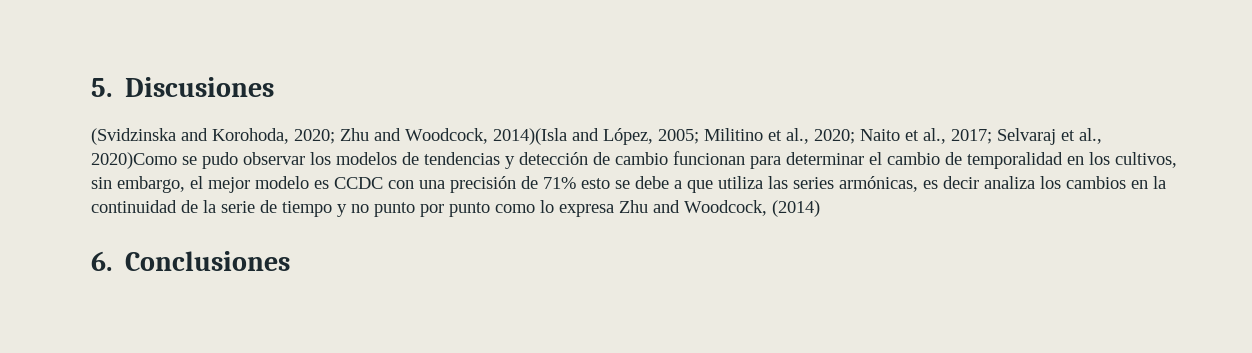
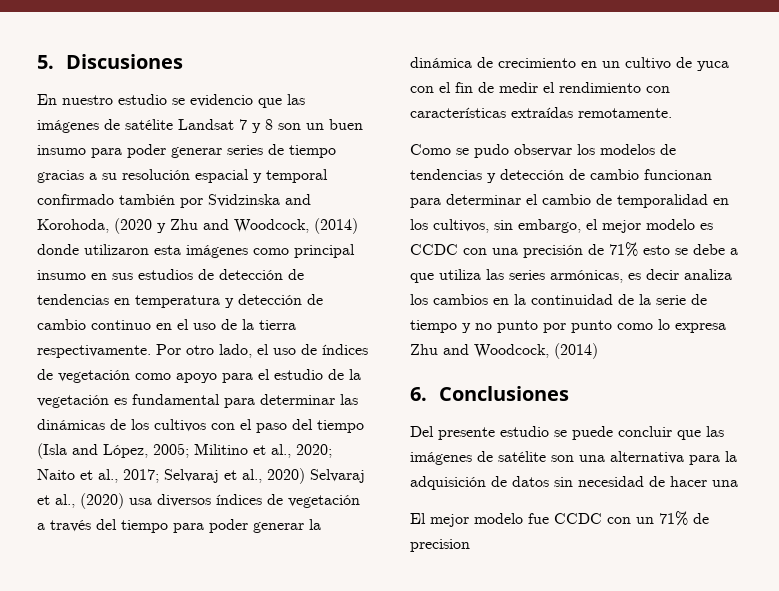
- (Svidzinska and Korohoda, 2020; Zhu and Woodcock, 2014)(Isla and López, 2005;
+ En nuestro estudio se evidencio que las imágenes de satélite Landsat 7 y 8 son un buen insumo para poder generar series de tiempo gracias a su resolución espacial y temporal confirmado también por Svidzinska and Korohoda, (2020 y Zhu and Woodcock, (2014) donde utilizaron esta imágenes como principal insumo en sus estudios de detección de tendencias en temperatura y detección de cambio continuo en el uso de la tierra respectivamente. Por otro lado, el uso de índices de vegetación como apoyo para el estudio de la vegetación es fundamental para determinar las dinámicas de los cultivos con el paso del tiempo (Isla and López, 2005;
- Selvaraj et al., 2020)Como se pudo observar los modelos de tendencias y detección de cambio funcionan para determinar el cambio de temporalidad en los cultivos, sin embargo, el mejor modelo es CCDC con una precisión de 71% esto se debe a que utiliza las series armónicas, es decir analiza los cambios en la continuidad de la serie de tiempo y no punto por punto como lo expresa Zhu and Woodcock, (2014)
+ Selvaraj et al., 2020) Selvaraj et al., (2020) usa diversos índices de vegetación a través del tiempo para poder generar la dinámica de crecimiento en un cultivo de yuca con el fin de medir el rendimiento con características extraídas remotamente.
+ Como se pudo observar los modelos de tendencias y detección de cambio funcionan para determinar el cambio de temporalidad en los cultivos, sin embargo, el mejor modelo es CCDC con una precisión de 71% esto se debe a que utiliza las series armónicas, es decir analiza los cambios en la continuidad de la serie de tiempo y no punto por punto como lo expresa Zhu and Woodcock, (2014)
+ Del presente estudio se puede concluir que las imágenes de satélite son una alternativa para la adquisición de datos sin necesidad de hacer una
+ El mejor modelo fue CCDC con un 71% de precision

